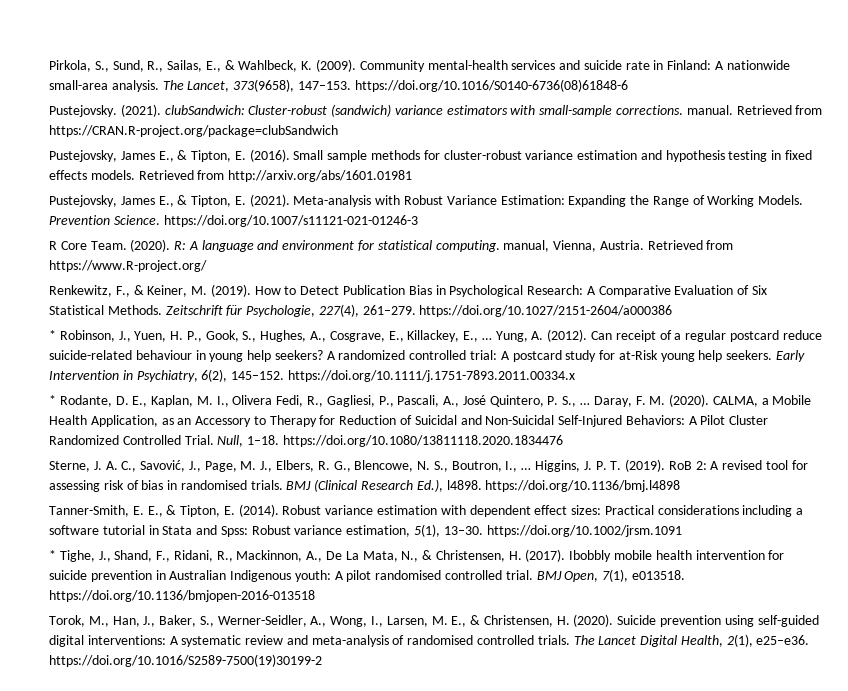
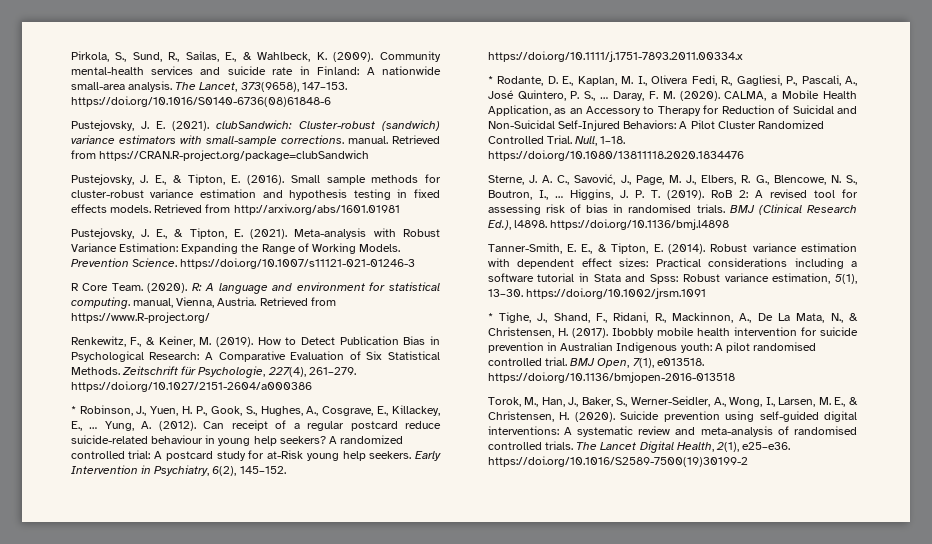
- Pustejovsky. (2021). clubSandwich: Cluster-robust (sandwich) variance estimators with small-sample corrections. manual.
+ Pustejovsky, J. E. (2021). clubSandwich: Cluster-robust (sandwich) variance estimators with small-sample corrections. manual.
- Pustejovsky, James E., & Tipton, E. (2016).
+ Pustejovsky, J. E., & Tipton, E. (2016).
- Pustejovsky, James E., & Tipton, E. (2021).
+ Pustejovsky, J. E., & Tipton, E. (2021).

